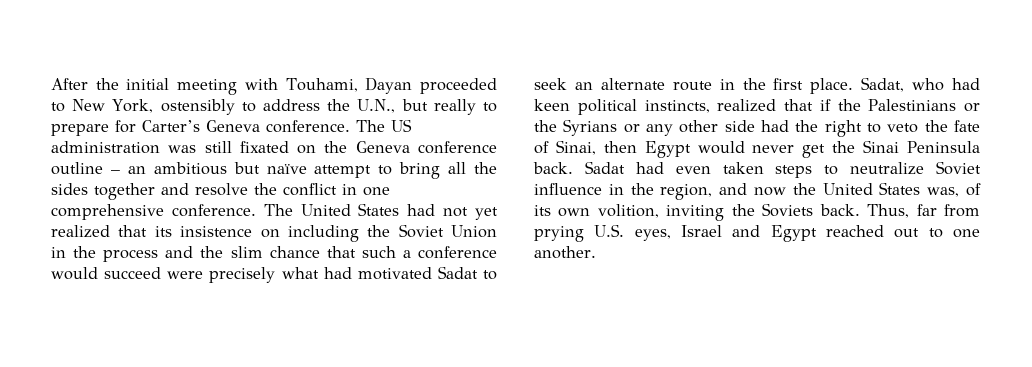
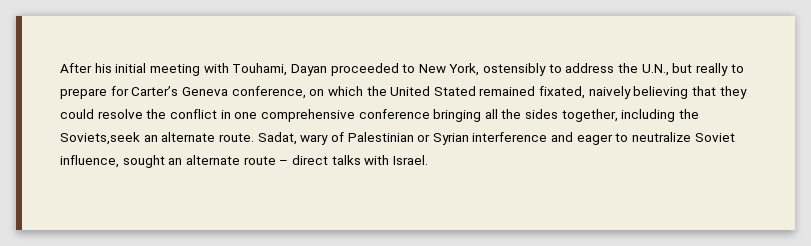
- After the initial meeting with Touhami, Dayan proceeded to New York, ostensibly to address the U.N., but really to prepare for Carter’s Geneva conference. The US administration was still fixated on the Geneva conference outline – an ambitious but naïve attempt to bring all the sides together and resolve the conflict in one comprehensive conference. The United States had not yet realized that its insistence on including the Soviet Union in the process and the slim chance that such a conference would succeed were precisely what had motivated Sadat to seek an alternate route in the first place. Sadat, who had keen political instincts, realized that if the Palestinians or the Syrians or any other side had the right to veto the fate of Sinai, then Egypt would never get the Sinai Peninsula back. Sadat had even taken steps to neutralize Soviet influence in the region, and now the United States was, of its own volition, inviting the Soviets back. Thus, far from prying U.S. eyes, Israel and Egypt reached out to one another.
+ After his initial meeting with Touhami, Dayan proceeded to New York, ostensibly to address the U.N., but really to prepare for Carter’s Geneva conference, on which the United Stated remained fixated, naively believing that they could resolve the conflict in one comprehensive conference bringing all the sides together, including the Soviets,seek an alternate route. Sadat, wary of Palestinian or Syrian interference and eager to neutralize Soviet influence, sought an alternate route – direct talks with Israel.

